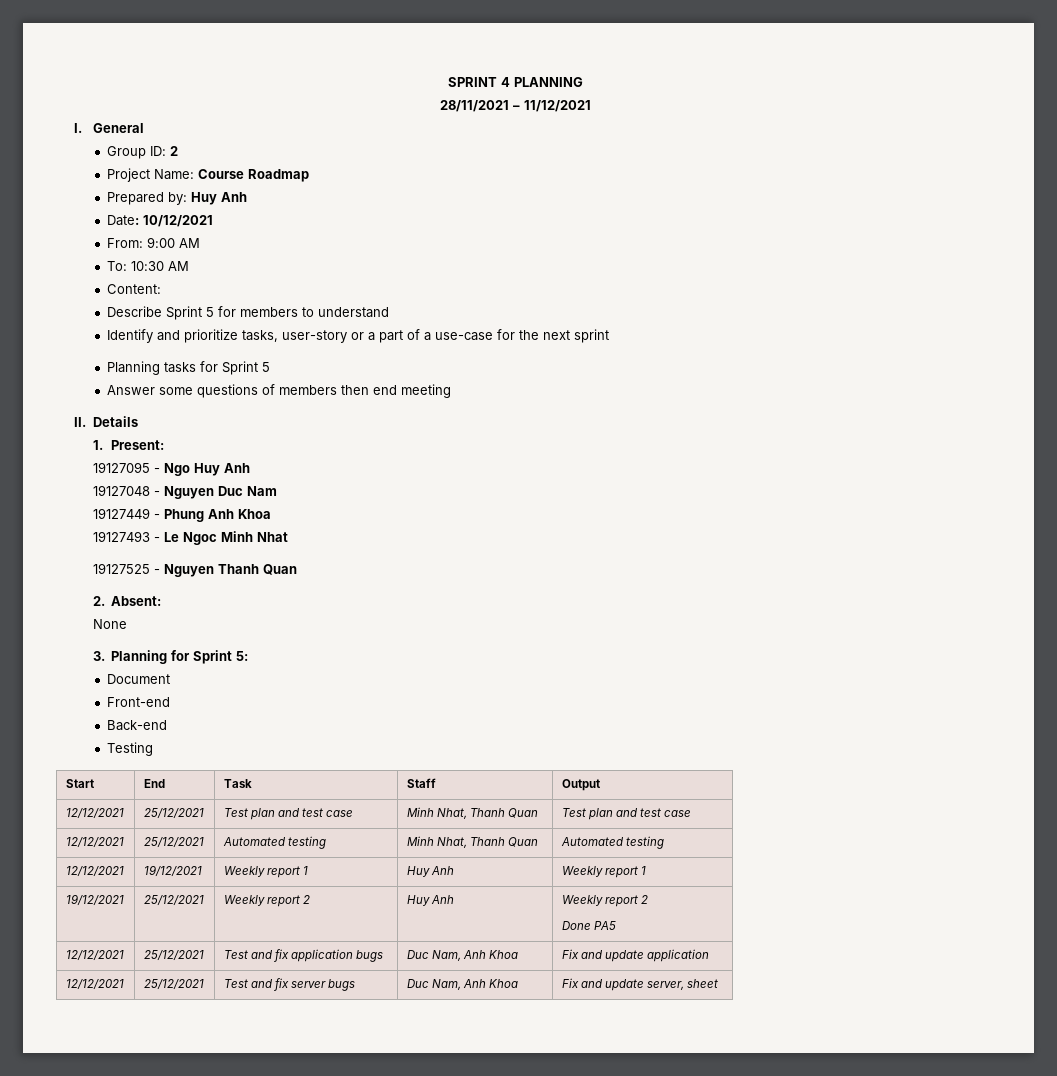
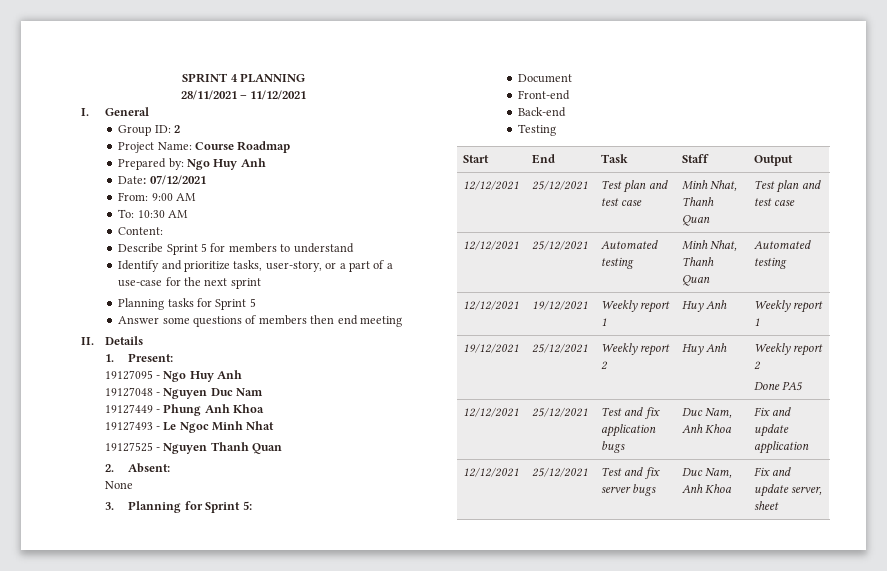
- Prepared by: Huy Anh
+ Prepared by: Ngo Huy Anh
- Date: 10/12/2021
+ Date: 07/12/2021
- Identify and prioritize tasks, user-story or a part of a use-case for the next sprint
+ Identify and prioritize tasks, user-story, or a part of a use-case for the next sprint

